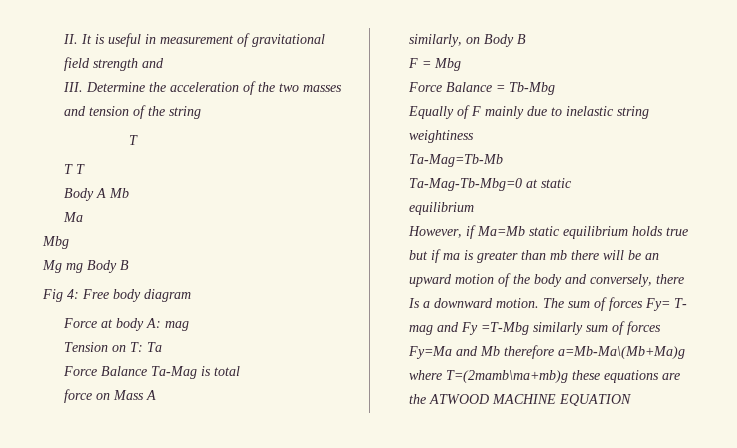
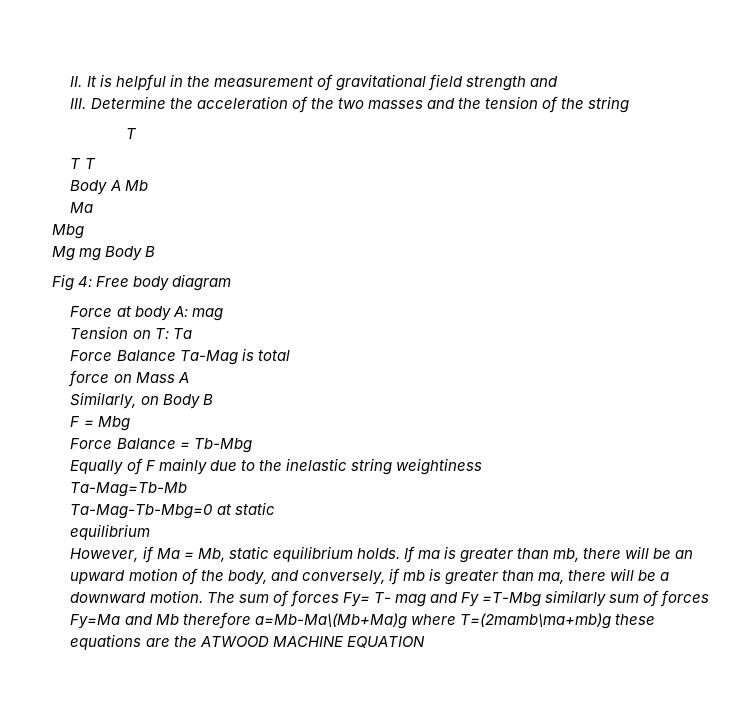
- II. It is useful in measurement of gravitational field strength and
+ II. It is helpful in the measurement of gravitational field strength and
- III. Determine the acceleration of the two masses and tension of the string
+ III. Determine the acceleration of the two masses and the tension of the string
- similarly, on Body B
+ Similarly, on Body B
- Equally of F mainly due to inelastic string weightiness
+ Equally of F mainly due to the inelastic string weightiness
- However, if Ma=Mb static equilibrium holds true but if ma is greater than mb there will be an upward motion of the body and conversely, there Is a downward motion.
+ However, if Ma = Mb, static equilibrium holds. If ma is greater than mb, there will be an upward motion of the body, and conversely, if mb is greater than ma, there will be a downward motion.

